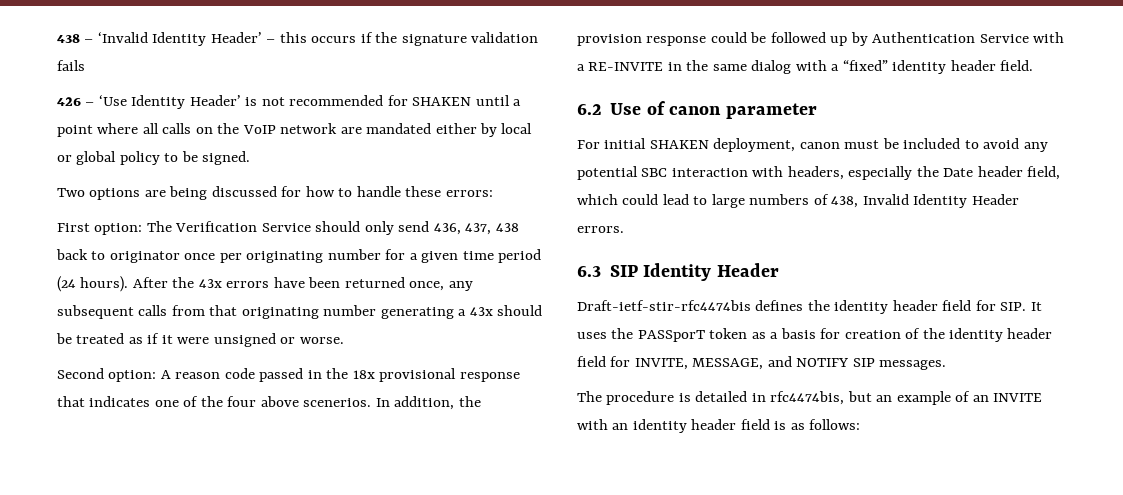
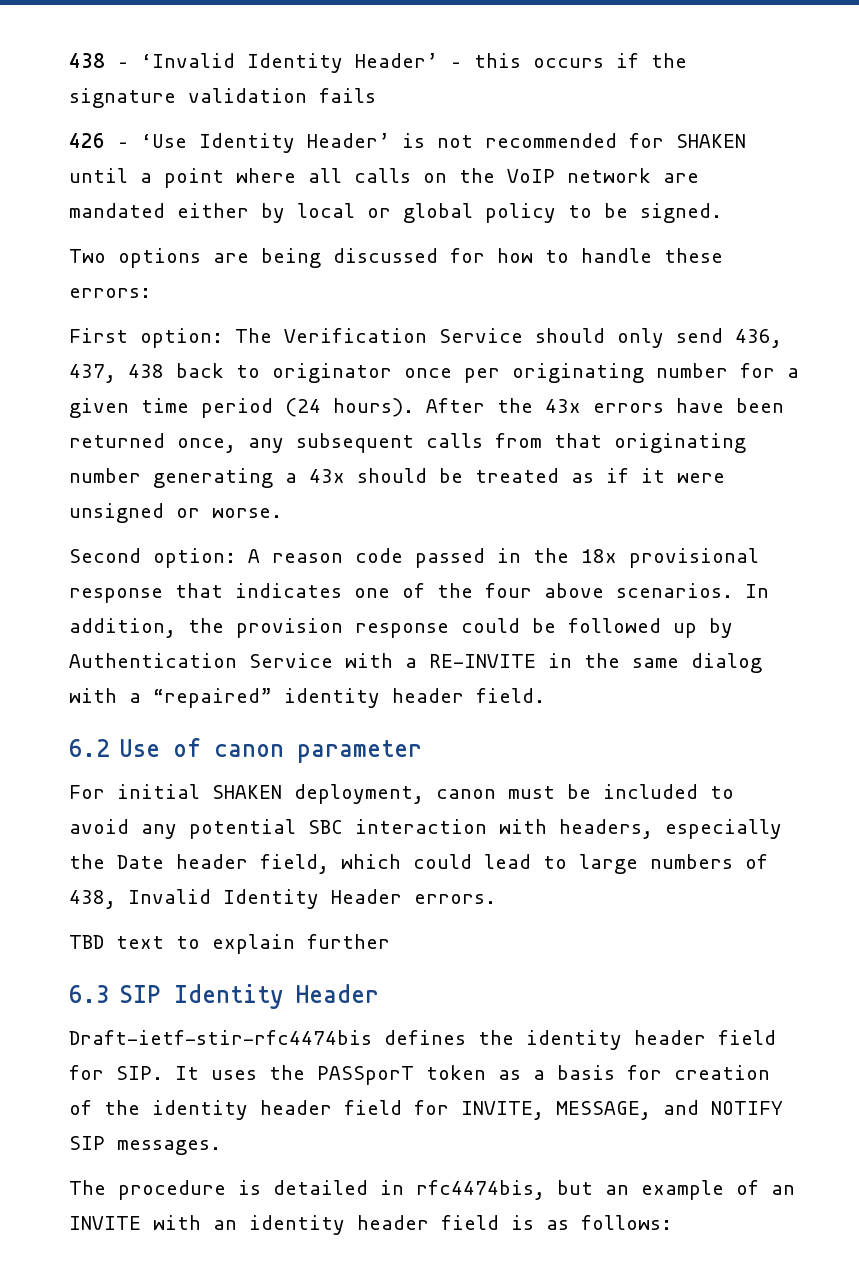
- Second option: A reason code passed in the 18x provisional response that indicates one of the four above scenerios.
+ Second option: A reason code passed in the 18x provisional response that indicates one of the four above scenarios.
- In addition, the provision response could be followed up by Authentication Service with a RE-INVITE in the same dialog with a “fixed” identity header field.
+ In addition, the provision response could be followed up by Authentication Service with a RE-INVITE in the same dialog with a “repaired” identity header field.
+ TBD text to explain further

